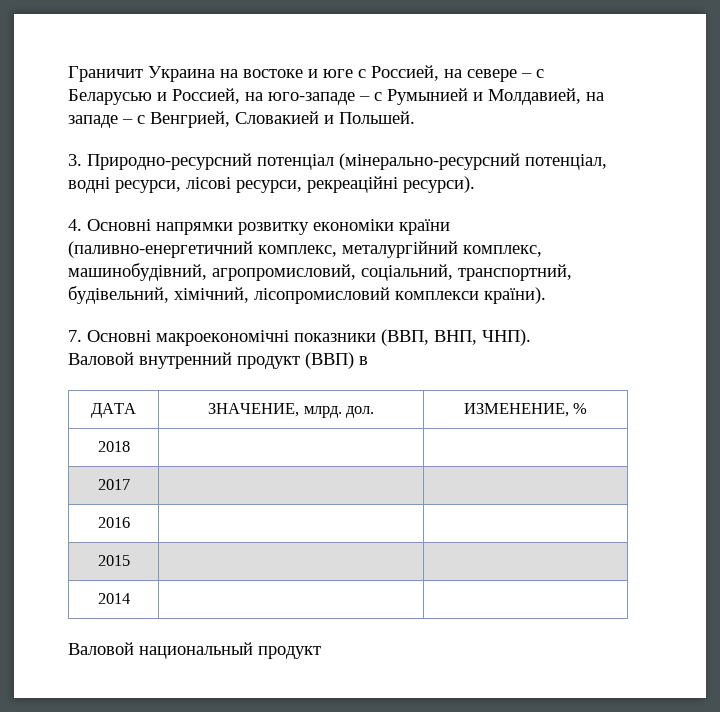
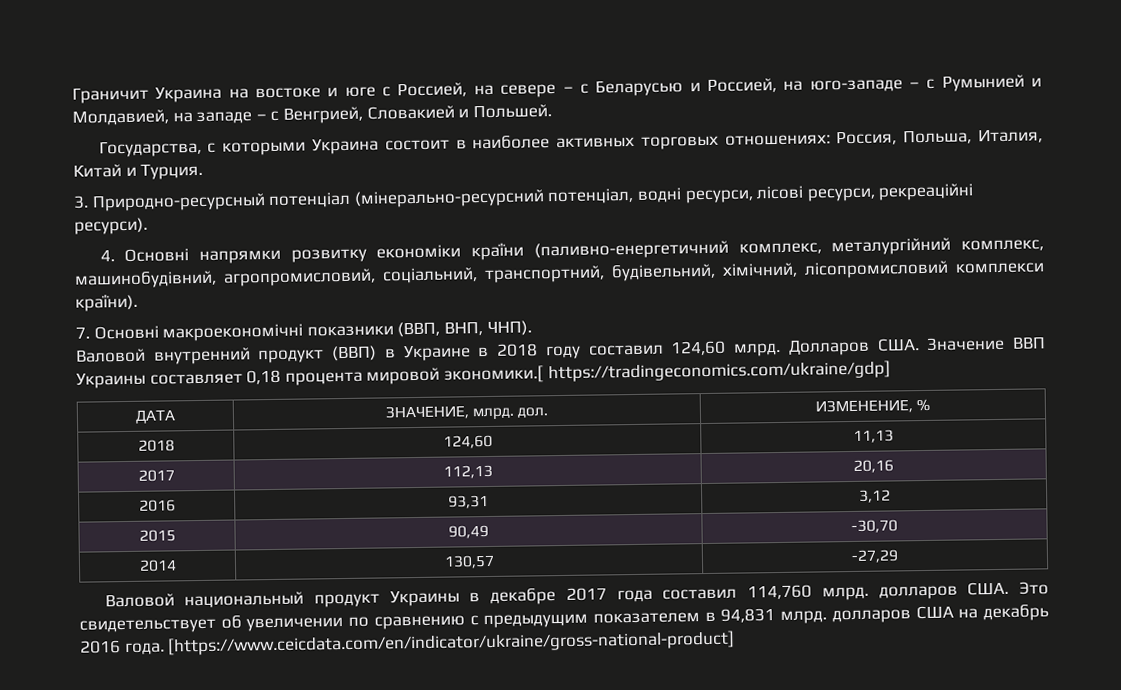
+ Государства, с которыми Украина состоит в наиболее активных торговых отношениях: Россия, Польша, Италия, Китай и Турция.
- 3. Природно-ресурсний потенціал (мінерально-ресурсний потенціал, водні ресурси, лісові ресурси, рекреаційні ресурси).
+ 3. Природно-ресурсный потенціал (мінерально-ресурсний потенціал, водні ресурси, лісові ресурси, рекреаційні ресурси).
- Валовой внутренний продукт (ВВП) в
+ Валовой внутренний продукт (ВВП) в Украине в 2018 году составил 124,60 млрд. Долларов США. Значение ВВП Украины составляет 0,18 процента мировой экономики.[ https://tradingeconomics.com/ukraine/gdp]
- 2018 | |
+ 2018 | 124,60 | 11,13
- 2017 | |
+ 2017 | 112,13 | 20,16
- 2016 | |
+ 2016 | 93,31 | 3,12
- 2015 | |
+ 2015 | 90,49 | -30,70
- 2014 | |
+ 2014 | 130,57 | -27,29
- Валовой национальный продукт
+ Валовой национальный продукт Украины в декабре 2017 года составил 114,760 млрд. долларов США. Это свидетельствует об увеличении по сравнению с предыдущим показателем в 94,831 млрд. долларов США на декабрь 2016 года. [https://www.ceicdata.com/en/indicator/ukraine/gross-national-product]

